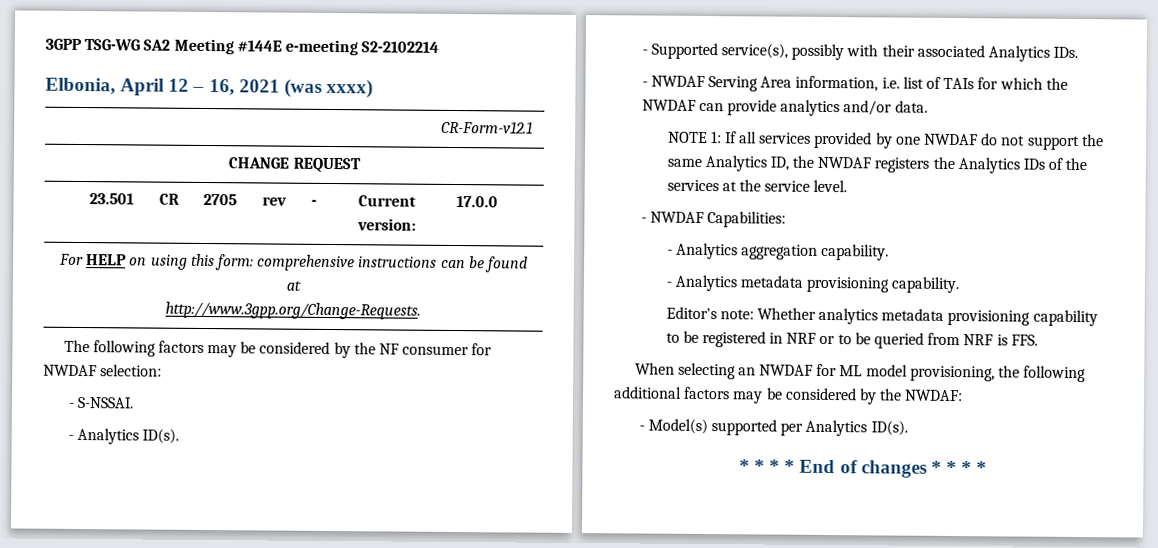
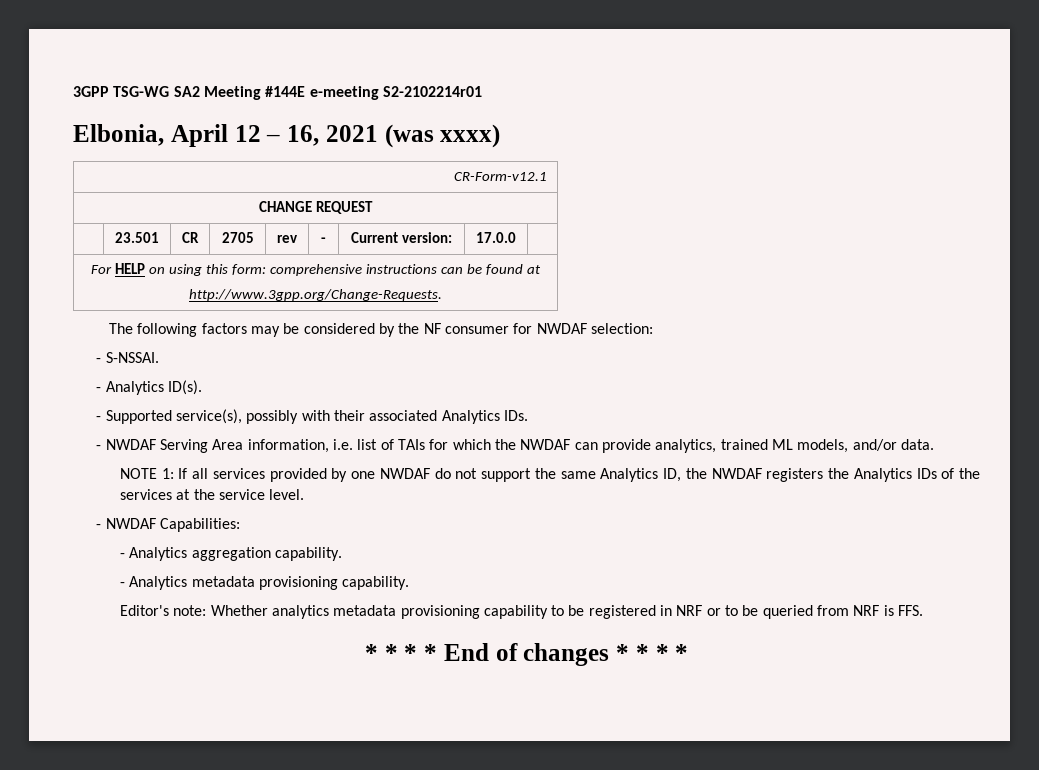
- 3GPP TSG-WG SA2 Meeting #144E e-meeting S2-2102214
+ 3GPP TSG-WG SA2 Meeting #144E e-meeting S2-2102214r01
- - NWDAF Serving Area information, i.e. list of TAIs for which the NWDAF can provide analytics and/or data.
+ - NWDAF Serving Area information, i.e. list of TAIs for which the NWDAF can provide analytics, trained ML models, and/or data.
- When selecting an NWDAF for ML model provisioning, the following additional factors may be considered by the NWDAF:
- - Model(s) supported per Analytics ID(s).

